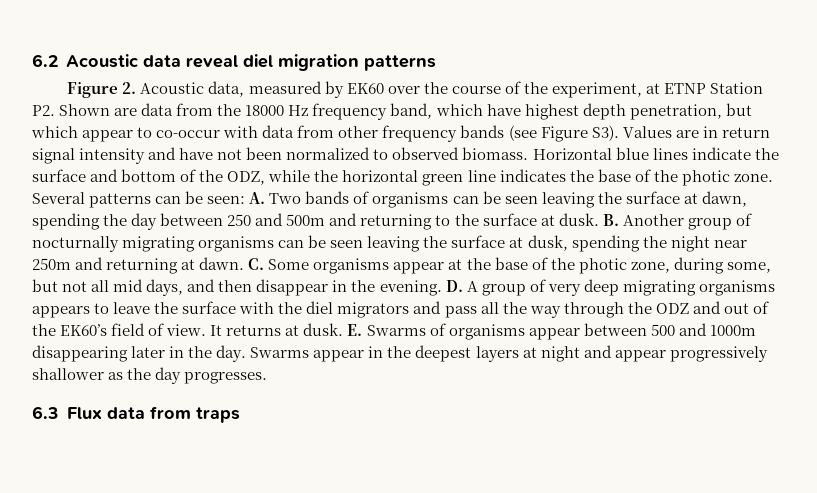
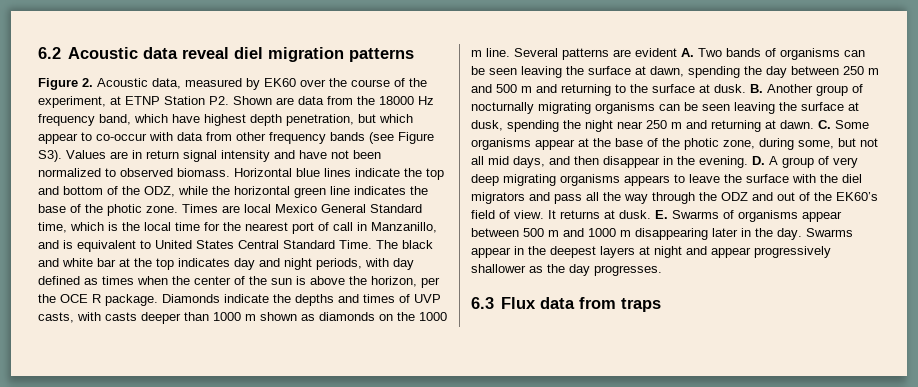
- Horizontal blue lines indicate the surface and bottom of the ODZ, while the horizontal green line indicates the base of the photic zone.
+ Horizontal blue lines indicate the top and bottom of the ODZ, while the horizontal green line indicates the base of the photic zone.
- Several patterns can be seen: A. Two bands of organisms can be seen leaving the surface at dawn, spending the day between 250 and 500m and returning to the surface at dusk.
+ Times are local Mexico General Standard time, which is the local time for the nearest port of call in Manzanillo, and is equivalent to United States Central Standard Time. The black and white bar at the top indicates day and night periods, with day defined as times when the center of the sun is above the horizon, per the OCE R package. Diamonds indicate the depths and times of UVP casts, with casts deeper than 1000 m shown as diamonds on the 1000 m line. Several patterns are evident A. Two bands of organisms can be seen leaving the surface at dawn, spending the day between 250 m and 500 m and returning to the surface at dusk.
- B. Another group of nocturnally migrating organisms can be seen leaving the surface at dusk, spending the night near 250m and returning at dawn.
+ B. Another group of nocturnally migrating organisms can be seen leaving the surface at dusk, spending the night near 250 m and returning at dawn.
- E. Swarms of organisms appear between 500 and 1000m disappearing later in the day.
+ E. Swarms of organisms appear between 500 m and 1000 m disappearing later in the day.

